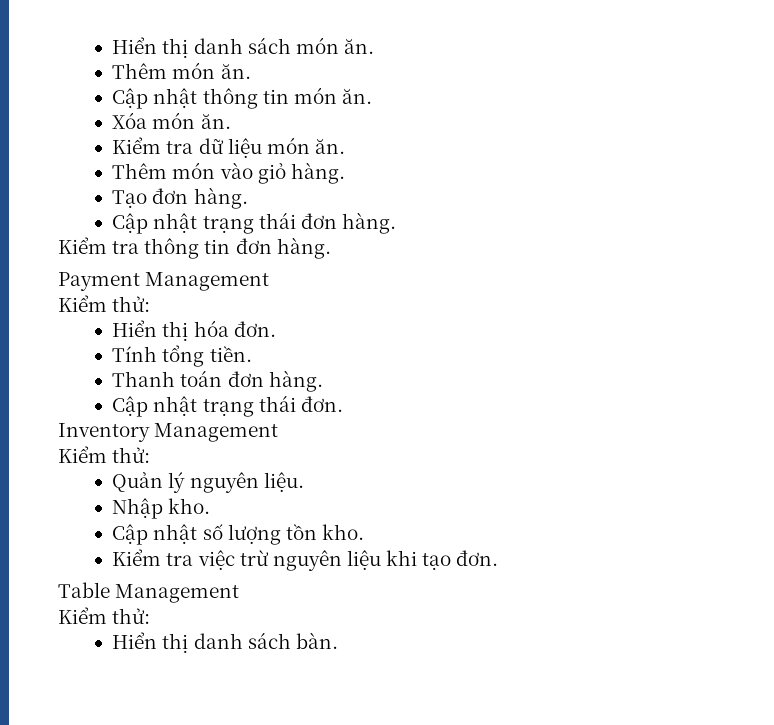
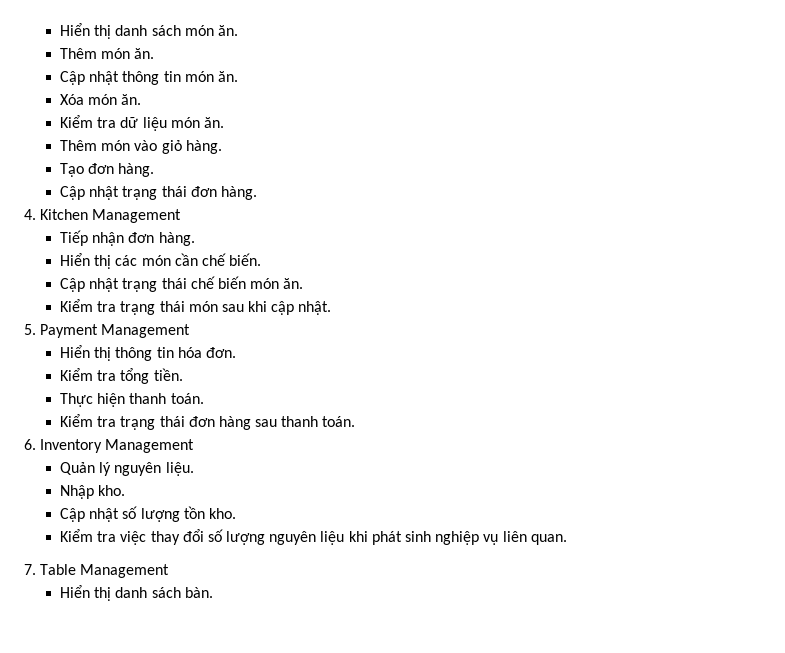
- Kiểm tra thông tin đơn hàng.
- Payment Management
- Kiểm thử:
- Hiển thị hóa đơn.
- Tính tổng tiền.
- Thanh toán đơn hàng.
- Cập nhật trạng thái đơn.
- Inventory Management
- Kiểm thử:
+ 4. Kitchen Management
+ Tiếp nhận đơn hàng.
+ Hiển thị các món cần chế biến.
+ Cập nhật trạng thái chế biến món ăn.
+ Kiểm tra trạng thái món sau khi cập nhật.
+ 5. Payment Management
+ Hiển thị thông tin hóa đơn.
+ Kiểm tra tổng tiền.
+ Thực hiện thanh toán.
+ Kiểm tra trạng thái đơn hàng sau thanh toán.
+ 6. Inventory Management
- Kiểm tra việc trừ nguyên liệu khi tạo đơn.
- Table Management
- Kiểm thử:
+ Kiểm tra việc thay đổi số lượng nguyên liệu khi phát sinh nghiệp vụ liên quan.
+ 7. Table Management

